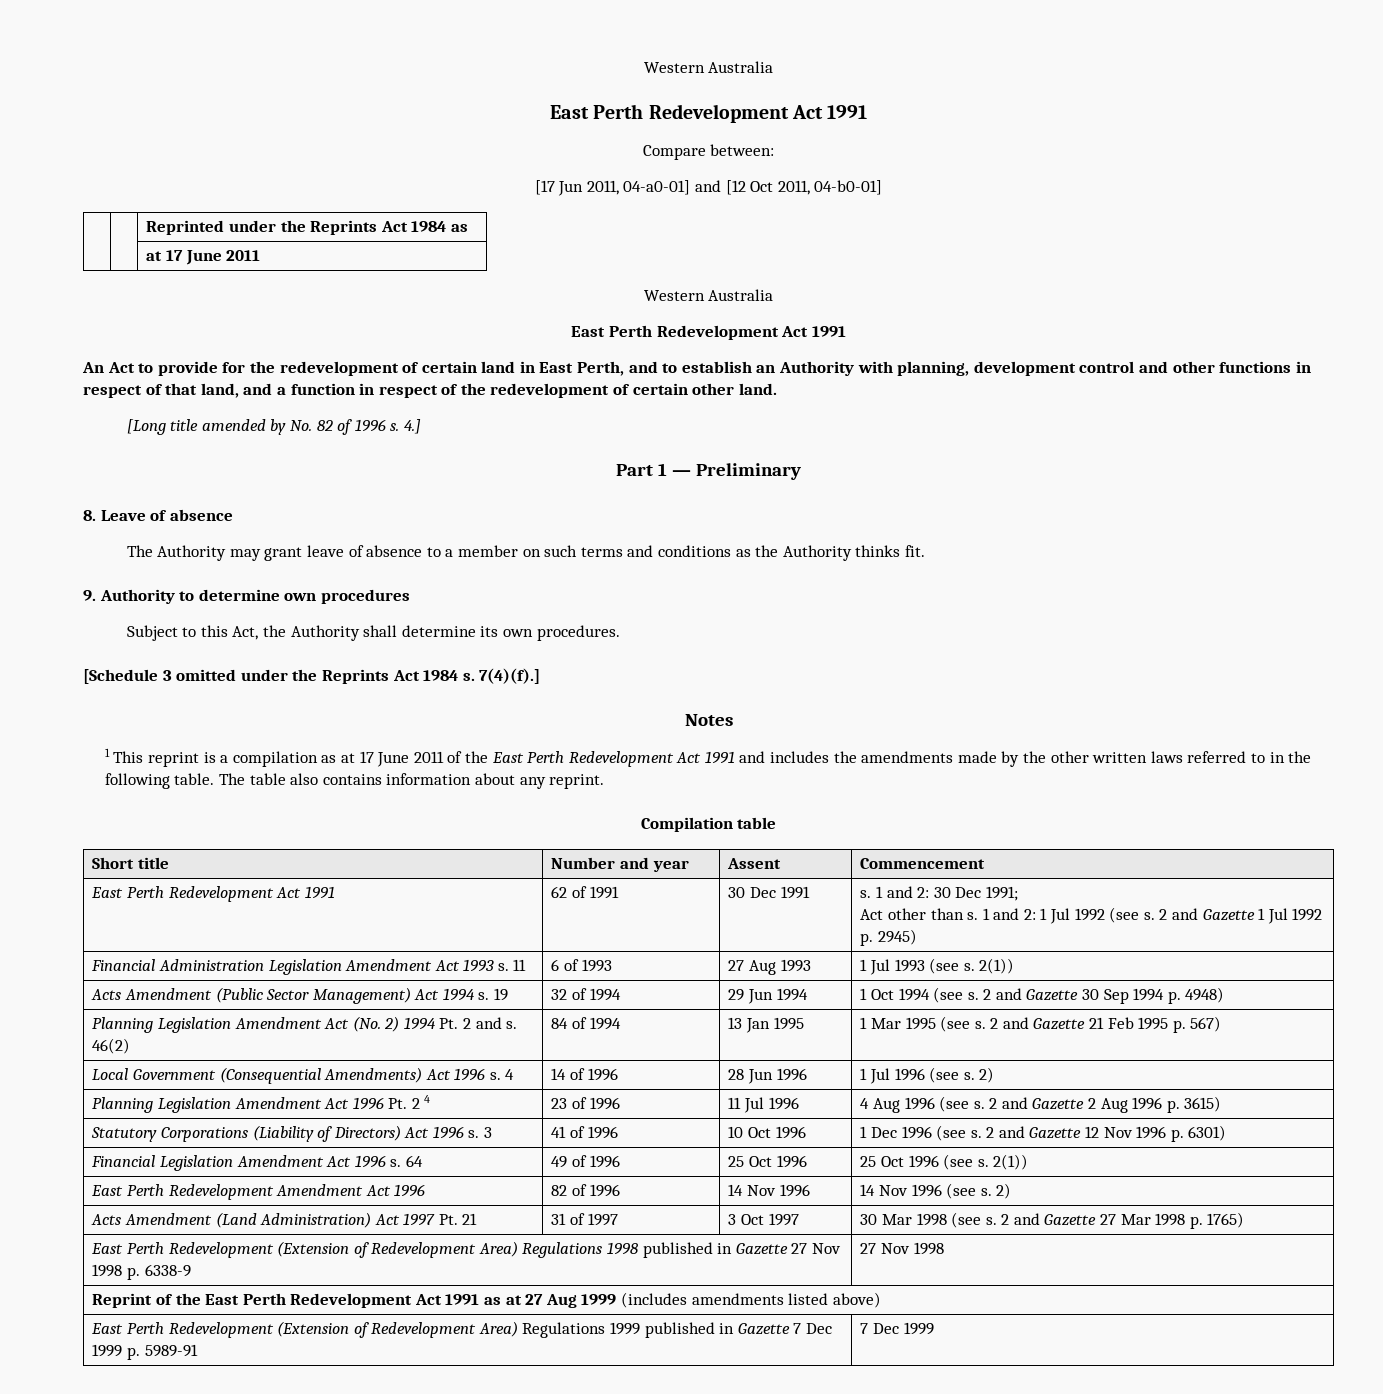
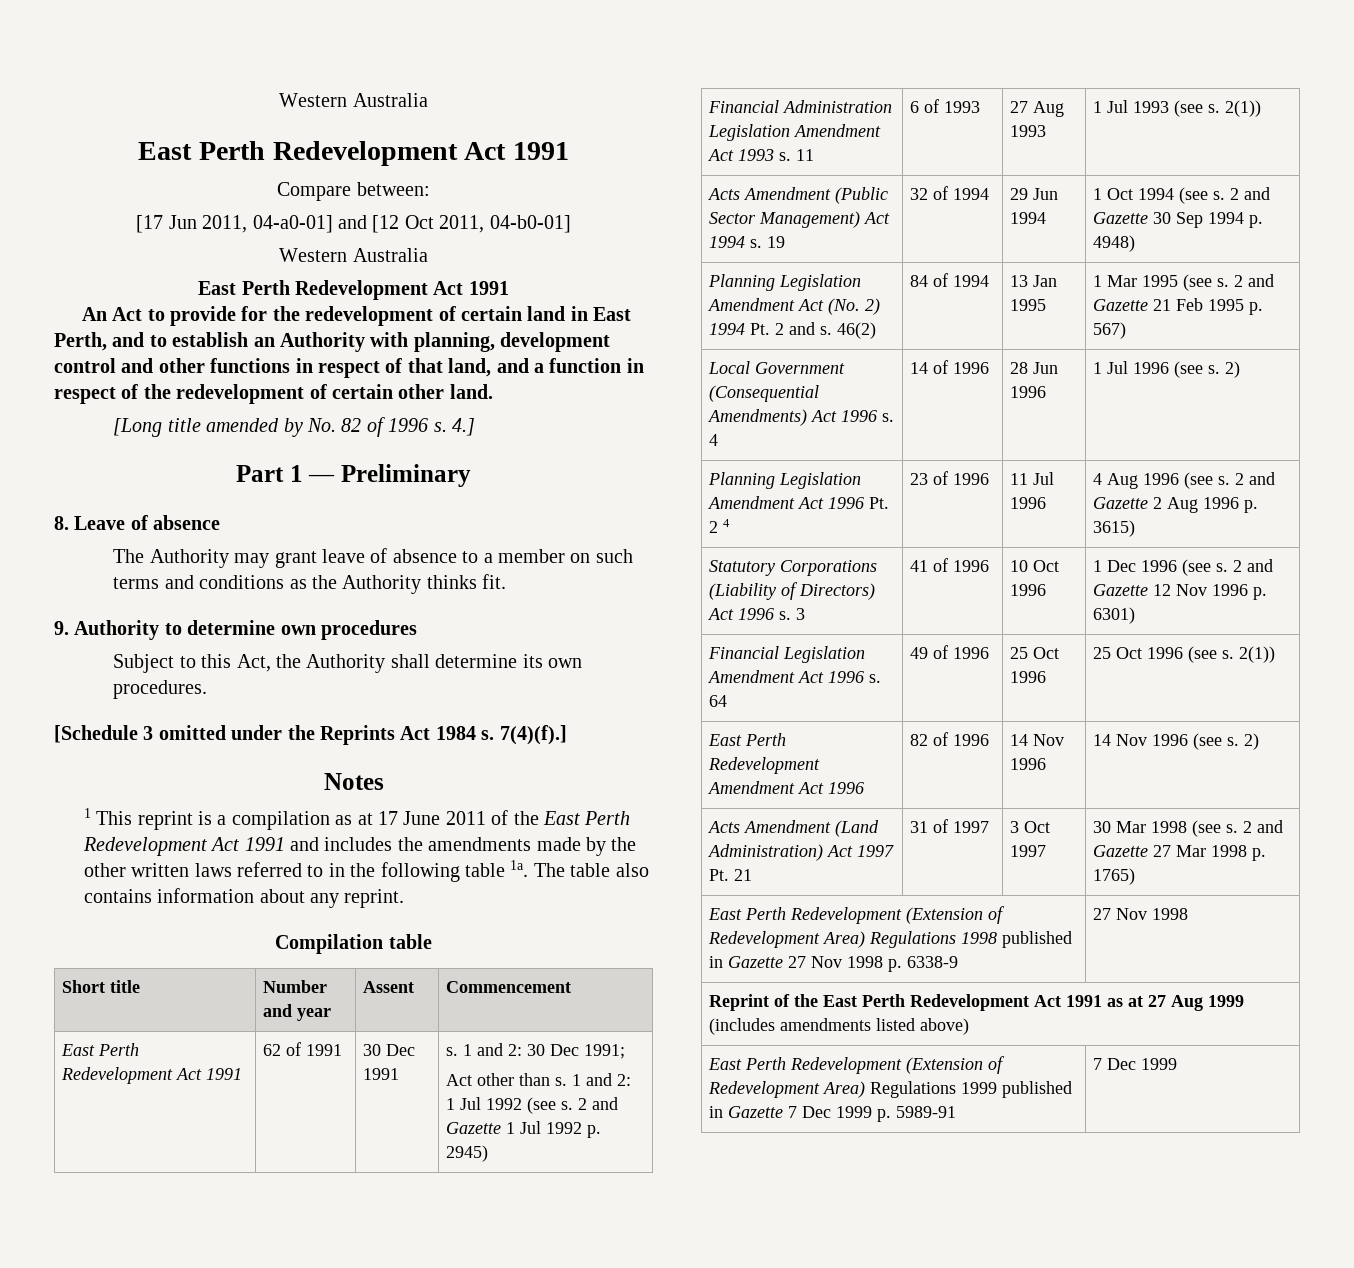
- | | Reprinted under the Reprints Act 1984 as
- | | at 17 June 2011
- 1 This reprint is a compilation as at 17 June 2011 of the East Perth Redevelopment Act 1991 and includes the amendments made by the other written laws referred to in the following table.
+ 1 This reprint is a compilation as at 17 June 2011 of the East Perth Redevelopment Act 1991 and includes the amendments made by the other written laws referred to in the following table 1a.

